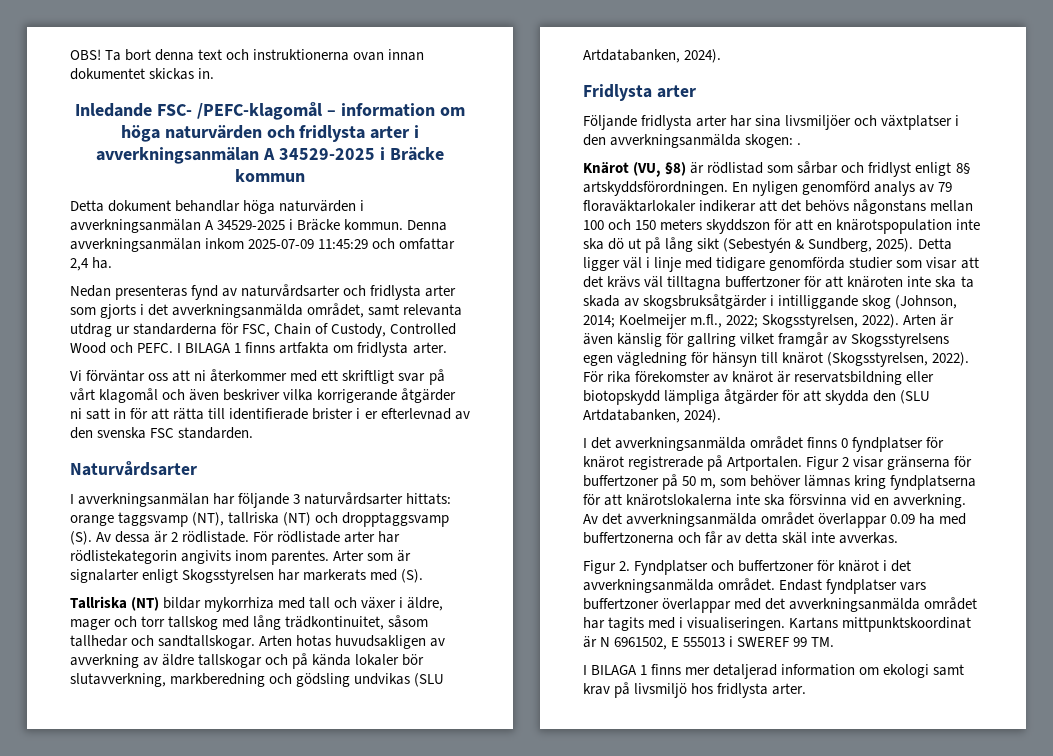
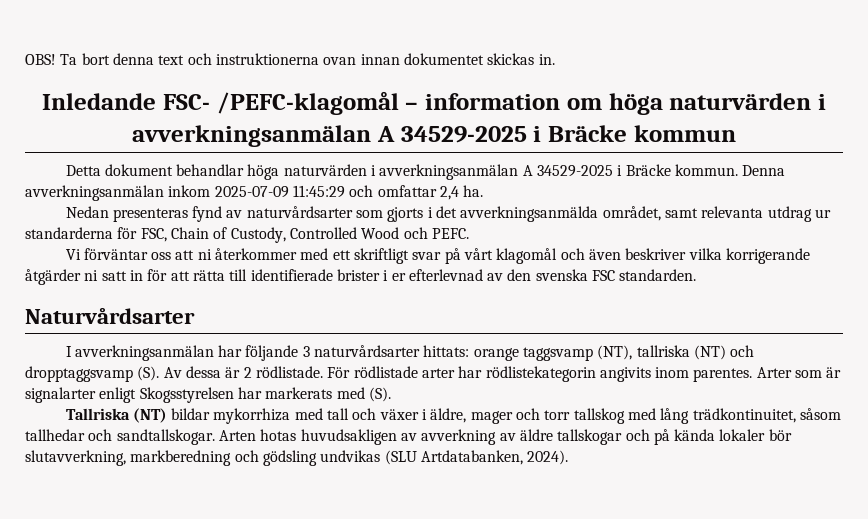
- Inledande FSC- /PEFC-klagomål – information om höga naturvärden och fridlysta arter i avverkningsanmälan A 34529-2025 i Bräcke kommun
+ Inledande FSC- /PEFC-klagomål – information om höga naturvärden i avverkningsanmälan A 34529-2025 i Bräcke kommun
- Nedan presenteras fynd av naturvårdsarter och fridlysta arter som gjorts i det avverkningsanmälda området, samt relevanta utdrag ur standarderna för FSC, Chain of Custody, Controlled Wood och PEFC. I BILAGA 1 finns artfakta om fridlysta arter.
+ Nedan presenteras fynd av naturvårdsarter som gjorts i det avverkningsanmälda området, samt relevanta utdrag ur standarderna för FSC, Chain of Custody, Controlled Wood och PEFC.
- Fridlysta arter
- Följande fridlysta arter har sina livsmiljöer och växtplatser i den avverkningsanmälda skogen: .
- Knärot (VU, §8) är rödlistad som sårbar och fridlyst enligt 8§ artskyddsförordningen. En nyligen genomförd analys av 79 floraväktarlokaler indikerar att det behövs någonstans mellan 100 och 150 meters skyddszon för att en knärotspopulation inte ska dö ut på lång sikt (Sebestyén & Sundberg, 2025). Detta ligger väl i linje med tidigare genomförda studier som visar att det krävs väl tilltagna buffertzoner för att knäroten inte ska ta skada av skogsbruksåtgärder i intilliggande skog (Johnson, 2014; Koelmeijer m.fl., 2022; Skogsstyrelsen, 2022). Arten är även känslig för gallring vilket framgår av Skogsstyrelsens egen vägledning för hänsyn till knärot (Skogsstyrelsen, 2022). För rika förekomster av knärot är reservatsbildning eller biotopskydd lämpliga åtgärder för att skydda den (SLU Artdatabanken, 2024).
- I det avverkningsanmälda området finns 0 fyndplatser för knärot registrerade på Artportalen. Figur 2 visar gränserna för buffertzoner på 50 m, som behöver lämnas kring fyndplatserna för att knärotslokalerna inte ska försvinna vid en avverkning. Av det avverkningsanmälda området överlappar 0.09 ha med buffertzonerna och får av detta skäl inte avverkas.
- Figur 2. Fyndplatser och buffertzoner för knärot i det avverkningsanmälda området. Endast fyndplatser vars buffertzoner överlappar med det avverkningsanmälda området har tagits med i visualiseringen. Kartans mittpunktskoordinat är N 6961502, E 555013 i SWEREF 99 TM.
- I BILAGA 1 finns mer detaljerad information om ekologi samt krav på livsmiljö hos fridlysta arter.

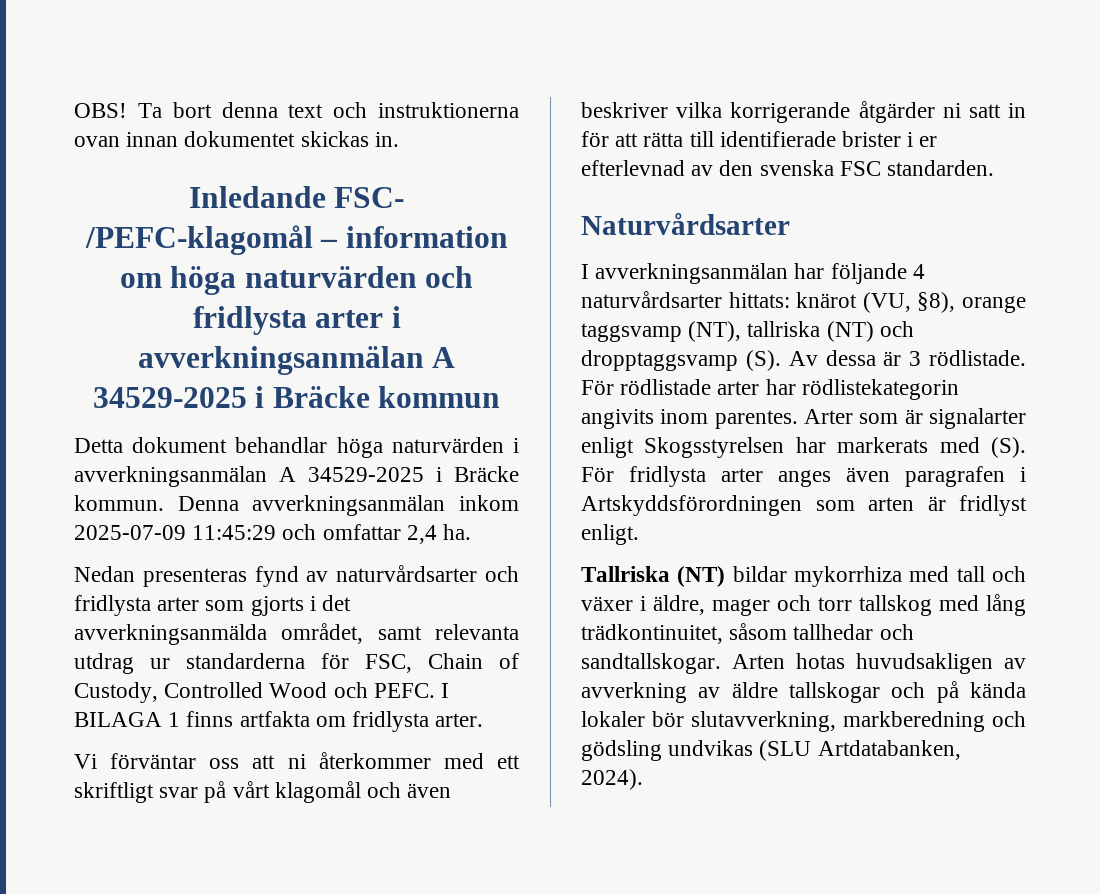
- Inledande FSC- /PEFC-klagomål – information om höga naturvärden i avverkningsanmälan A 34529-2025 i Bräcke kommun
+ Inledande FSC- /PEFC-klagomål – information om höga naturvärden och fridlysta arter i avverkningsanmälan A 34529-2025 i Bräcke kommun
- Nedan presenteras fynd av naturvårdsarter som gjorts i det avverkningsanmälda området, samt relevanta utdrag ur standarderna för FSC, Chain of Custody, Controlled Wood och PEFC.
+ Nedan presenteras fynd av naturvårdsarter och fridlysta arter som gjorts i det avverkningsanmälda området, samt relevanta utdrag ur standarderna för FSC, Chain of Custody, Controlled Wood och PEFC. I BILAGA 1 finns artfakta om fridlysta arter.
- I avverkningsanmälan har följande 3 naturvårdsarter hittats: orange taggsvamp (NT), tallriska (NT) och dropptaggsvamp (S). Av dessa är 2 rödlistade.
+ I avverkningsanmälan har följande 4 naturvårdsarter hittats: knärot (VU, §8), orange taggsvamp (NT), tallriska (NT) och dropptaggsvamp (S). Av dessa är 3 rödlistade.
- Arter som är signalarter enligt Skogsstyrelsen har markerats med (S).
+ Arter som är signalarter enligt Skogsstyrelsen har markerats med (S). För fridlysta arter anges även paragrafen i Artskyddsförordningen som arten är fridlyst enligt.

